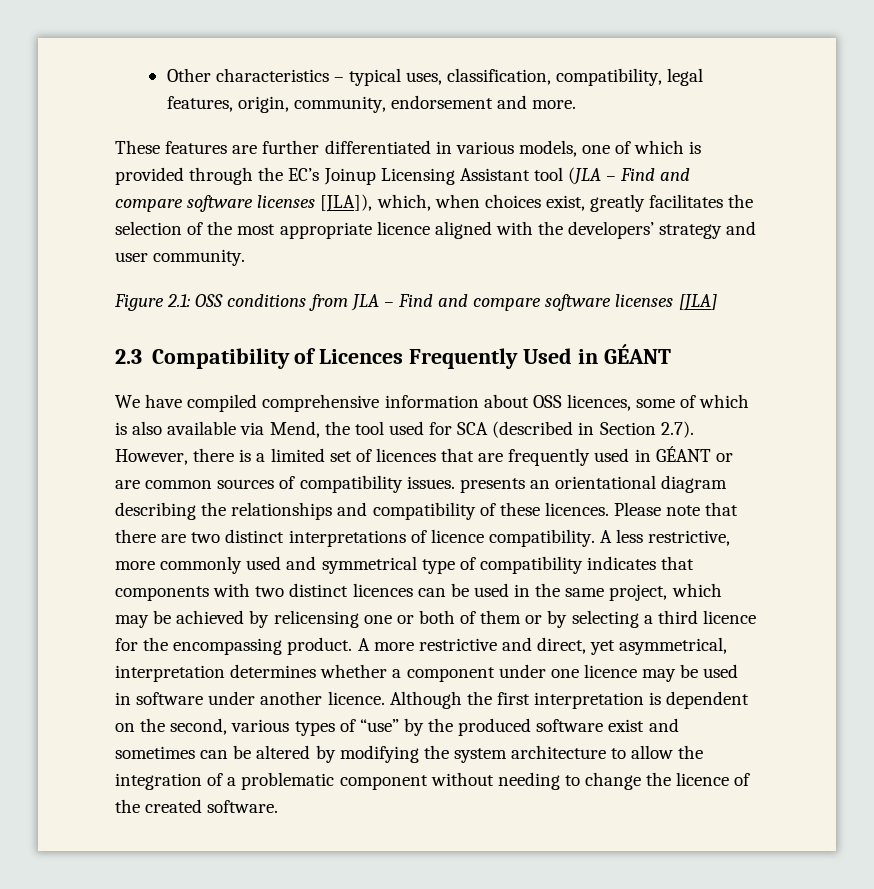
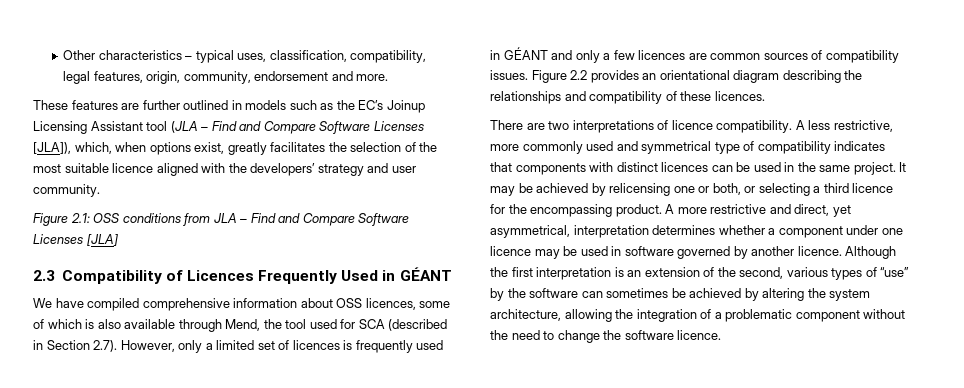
- These features are further differentiated in various models, one of which is provided through the EC’s Joinup Licensing Assistant tool (JLA – Find and compare software licenses [JLA]), which, when choices exist, greatly facilitates the selection of the most appropriate licence aligned with the developers’ strategy and user community.
+ These features are further outlined in models such as the EC’s Joinup Licensing Assistant tool (JLA – Find and Compare Software Licenses [JLA]), which, when options exist, greatly facilitates the selection of the most suitable licence aligned with the developers’ strategy and user community.
- Figure 2.1: OSS conditions from JLA – Find and compare software licenses [JLA]
+ Figure 2.1: OSS conditions from JLA – Find and Compare Software Licenses [JLA]
- We have compiled comprehensive information about OSS licences, some of which is also available via Mend, the tool used for SCA (described in Section 2.7). However, there is a limited set of licences that are frequently used in GÉANT or are common sources of compatibility issues. presents an orientational diagram describing the relationships and compatibility of these licences. Please note that there are two distinct interpretations of licence compatibility.
+ We have compiled comprehensive information about OSS licences, some of which is also available through Mend, the tool used for SCA (described in Section 2.7). However, only a limited set of licences is frequently used in GÉANT and only a few licences are common sources of compatibility issues. Figure 2.2 provides an orientational diagram describing the relationships and compatibility of these licences.
+ There are two interpretations of licence compatibility.
- A less restrictive, more commonly used and symmetrical type of compatibility indicates that components with two distinct licences can be used in the same project, which may be achieved by relicensing one or both of them or by selecting a third licence for the encompassing product.
+ A less restrictive, more commonly used and symmetrical type of compatibility indicates that components with distinct licences can be used in the same project. It may be achieved by relicensing one or both, or selecting a third licence for the encompassing product.
- A more restrictive and direct, yet asymmetrical, interpretation determines whether a component under one licence may be used in software under another licence.
+ A more restrictive and direct, yet asymmetrical, interpretation determines whether a component under one licence may be used in software governed by another licence.
- Although the first interpretation is dependent on the second, various types of “use” by the produced software exist and sometimes can be altered by modifying the system architecture to allow the integration of a problematic component without needing to change the licence of the created software.
+ Although the first interpretation is an extension of the second, various types of “use” by the software can sometimes be achieved by altering the system architecture, allowing the integration of a problematic component without the need to change the software licence.

